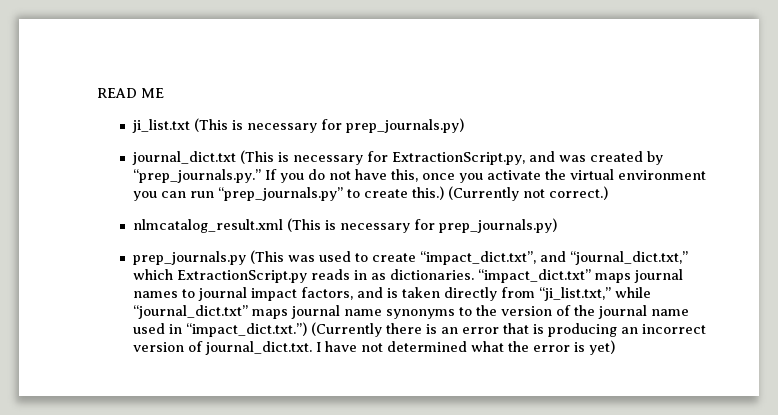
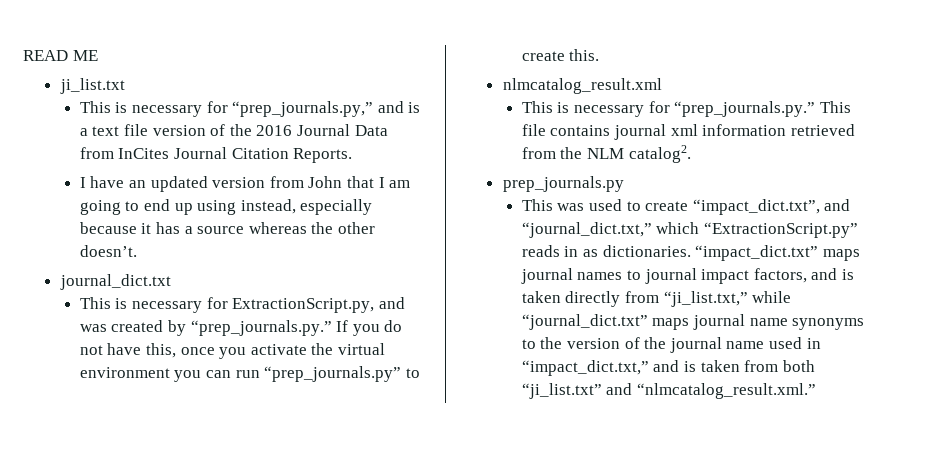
- ji_list.txt (This is necessary for prep_journals.py)
+ ji_list.txt
+ This is necessary for “prep_journals.py,” and is a text file version of the 2016 Journal Data from InCites Journal Citation Reports.
+ I have an updated version from John that I am going to end up using instead, especially because it has a source whereas the other doesn’t.
- journal_dict.txt (This is necessary for ExtractionScript.py, and was created by “prep_journals.py.” If you do not have this, once you activate the virtual environment you can run “prep_journals.py” to create this.) (Currently not correct.)
+ journal_dict.txt
+ This is necessary for ExtractionScript.py, and was created by “prep_journals.py.” If you do not have this, once you activate the virtual environment you can run “prep_journals.py” to create this.
- nlmcatalog_result.xml (This is necessary for prep_journals.py)
+ nlmcatalog_result.xml
+ This is necessary for “prep_journals.py.” This file contains journal xml information retrieved from the NLM catalog2.
- prep_journals.py (This was used to create “impact_dict.txt”, and “journal_dict.txt,” which ExtractionScript.py reads in as dictionaries.
+ prep_journals.py
+ This was used to create “impact_dict.txt”, and “journal_dict.txt,” which “ExtractionScript.py” reads in as dictionaries.
- “impact_dict.txt” maps journal names to journal impact factors, and is taken directly from “ji_list.txt,” while “journal_dict.txt” maps journal name synonyms to the version of the journal name used in “impact_dict.txt.”) (Currently there is an error that is producing an incorrect version of journal_dict.txt. I have not determined what the error is yet)
+ “impact_dict.txt” maps journal names to journal impact factors, and is taken directly from “ji_list.txt,” while “journal_dict.txt” maps journal name synonyms to the version of the journal name used in “impact_dict.txt,” and is taken from both “ji_list.txt” and “nlmcatalog_result.xml.”

